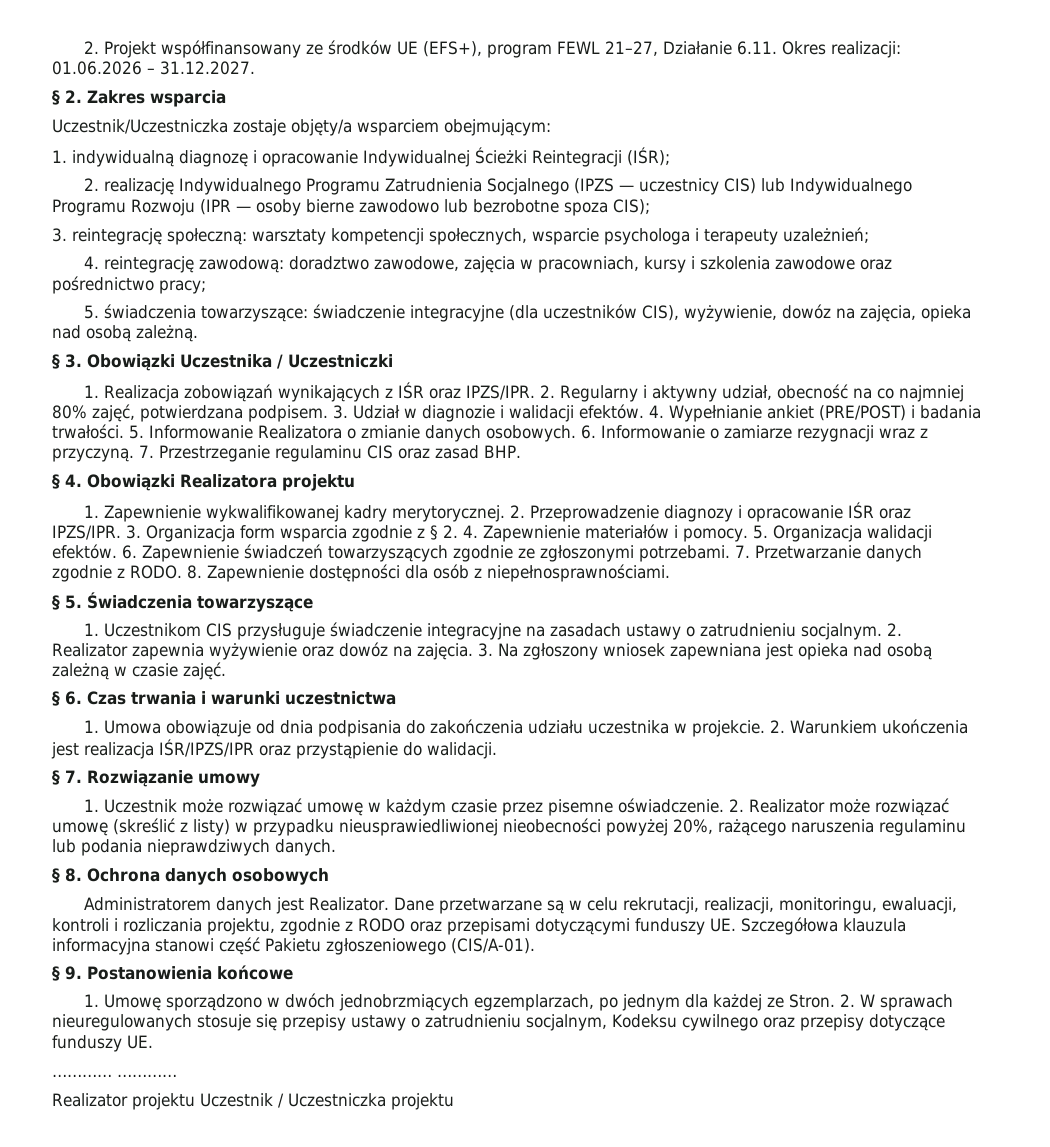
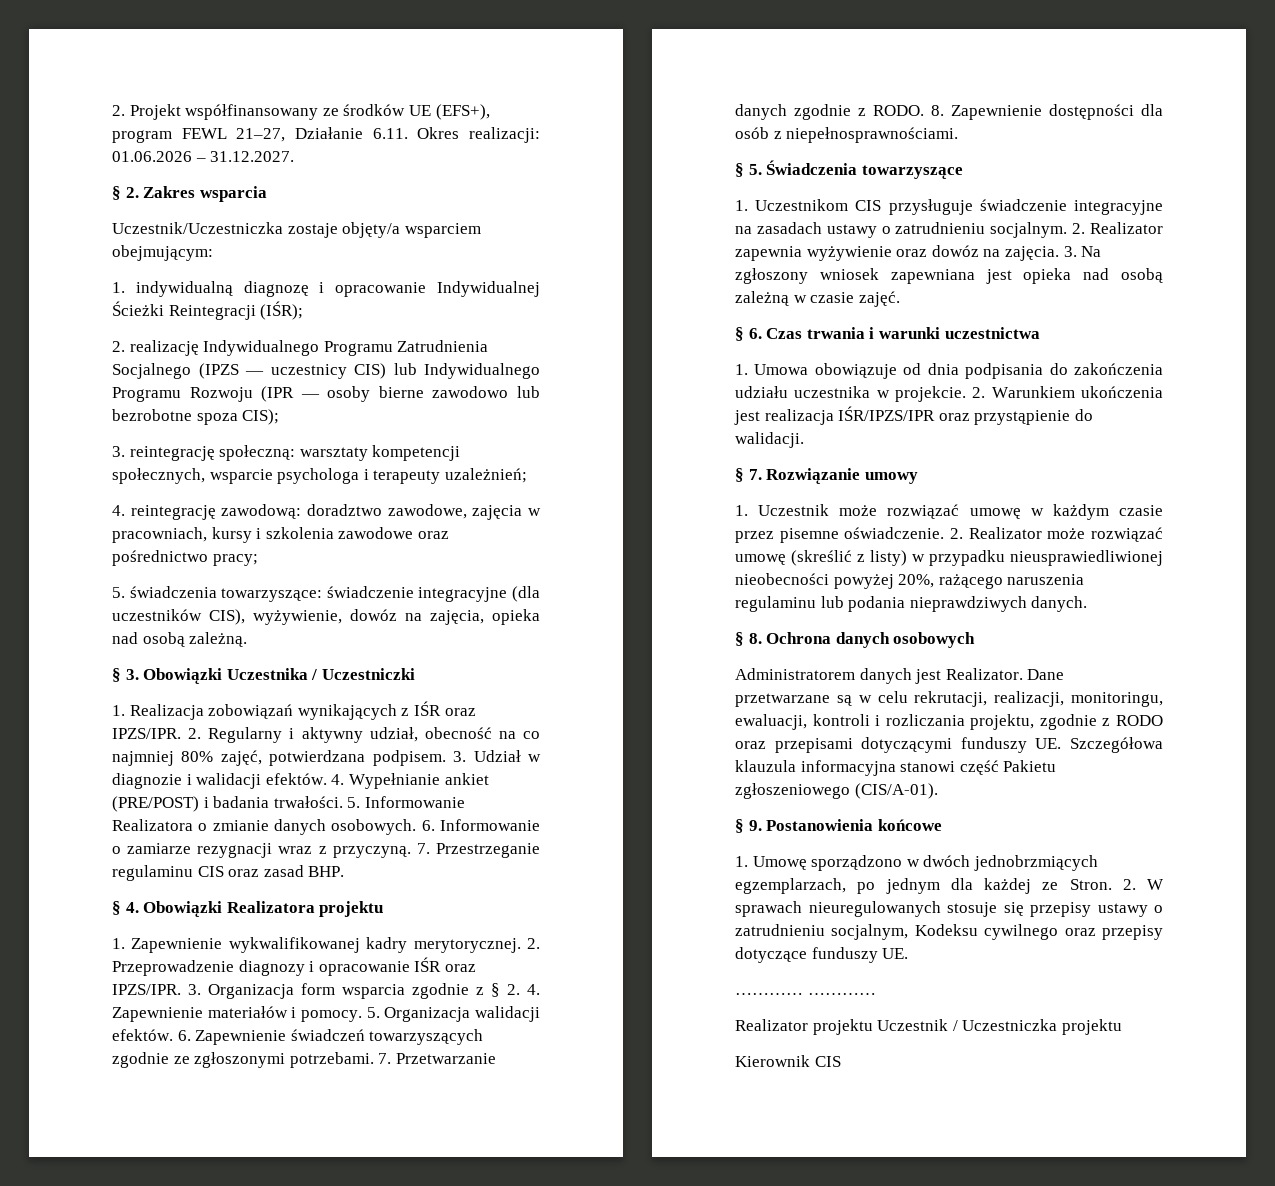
+ Kierownik CIS

